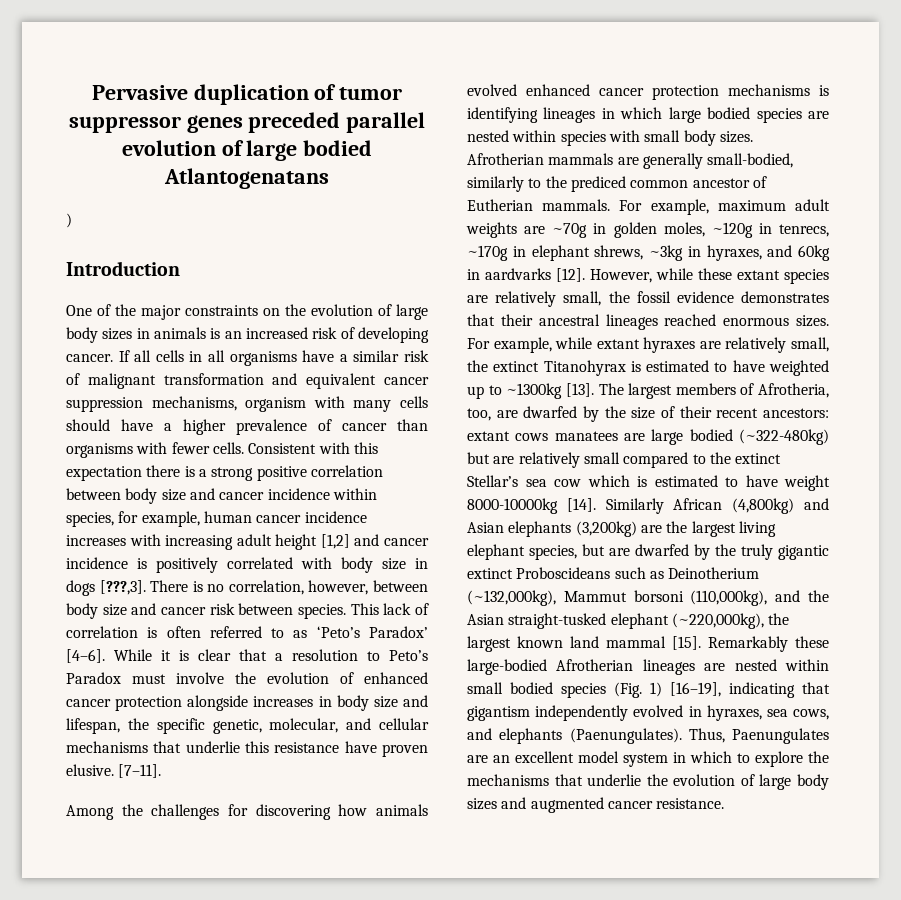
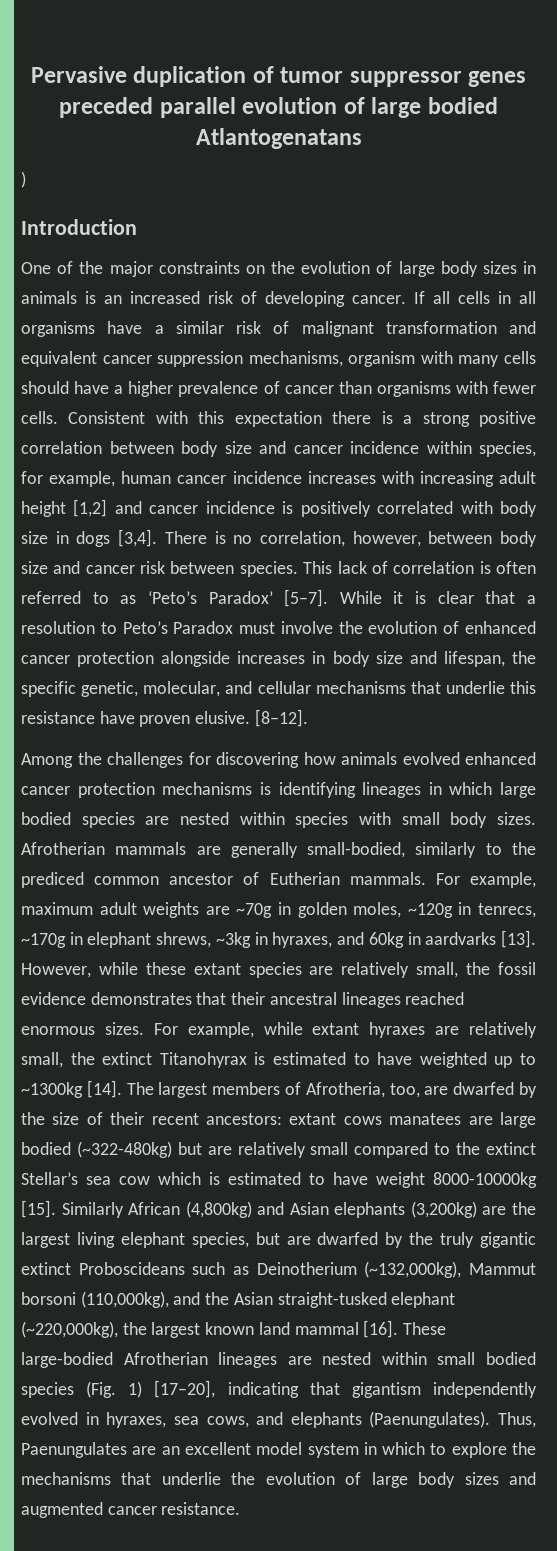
- Consistent with this expectation there is a strong positive correlation between body size and cancer incidence within species, for example, human cancer incidence increases with increasing adult height [1,2] and cancer incidence is positively correlated with body size in dogs [???,3].
+ Consistent with this expectation there is a strong positive correlation between body size and cancer incidence within species, for example, human cancer incidence increases with increasing adult height [1,2] and cancer incidence is positively correlated with body size in dogs [3,4].
- This lack of correlation is often referred to as ‘Peto’s Paradox’ [4–6].
+ This lack of correlation is often referred to as ‘Peto’s Paradox’ [5–7].
- [7–11].
+ [8–12].
- For example, maximum adult weights are ~70g in golden moles, ~120g in tenrecs, ~170g in elephant shrews, ~3kg in hyraxes, and 60kg in aardvarks [12].
+ For example, maximum adult weights are ~70g in golden moles, ~120g in tenrecs, ~170g in elephant shrews, ~3kg in hyraxes, and 60kg in aardvarks [13].
- For example, while extant hyraxes are relatively small, the extinct Titanohyrax is estimated to have weighted up to ~1300kg [13].
+ For example, while extant hyraxes are relatively small, the extinct Titanohyrax is estimated to have weighted up to ~1300kg [14].
- The largest members of Afrotheria, too, are dwarfed by the size of their recent ancestors: extant cows manatees are large bodied (~322-480kg) but are relatively small compared to the extinct Stellar’s sea cow which is estimated to have weight 8000-10000kg [14].
+ The largest members of Afrotheria, too, are dwarfed by the size of their recent ancestors: extant cows manatees are large bodied (~322-480kg) but are relatively small compared to the extinct Stellar’s sea cow which is estimated to have weight 8000-10000kg [15].
- Similarly African (4,800kg) and Asian elephants (3,200kg) are the largest living elephant species, but are dwarfed by the truly gigantic extinct Proboscideans such as Deinotherium (~132,000kg), Mammut borsoni (110,000kg), and the Asian straight-tusked elephant (~220,000kg), the largest known land mammal [15]. Remarkably these large-bodied Afrotherian lineages are nested within small bodied species (Fig. 1) [16–19], indicating that gigantism independently evolved in hyraxes, sea cows, and elephants (Paenungulates).
+ Similarly African (4,800kg) and Asian elephants (3,200kg) are the largest living elephant species, but are dwarfed by the truly gigantic extinct Proboscideans such as Deinotherium (~132,000kg), Mammut borsoni (110,000kg), and the Asian straight-tusked elephant (~220,000kg), the largest known land mammal [16]. These large-bodied Afrotherian lineages are nested within small bodied species (Fig. 1) [17–20], indicating that gigantism independently evolved in hyraxes, sea cows, and elephants (Paenungulates).

